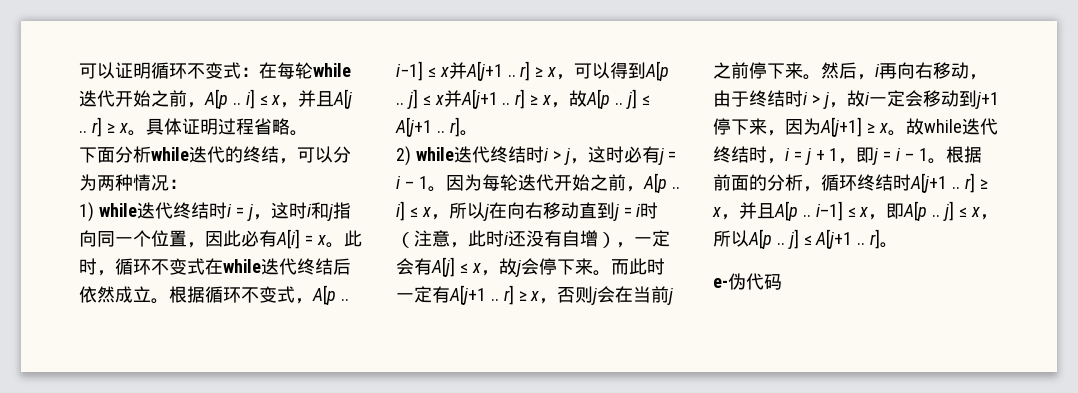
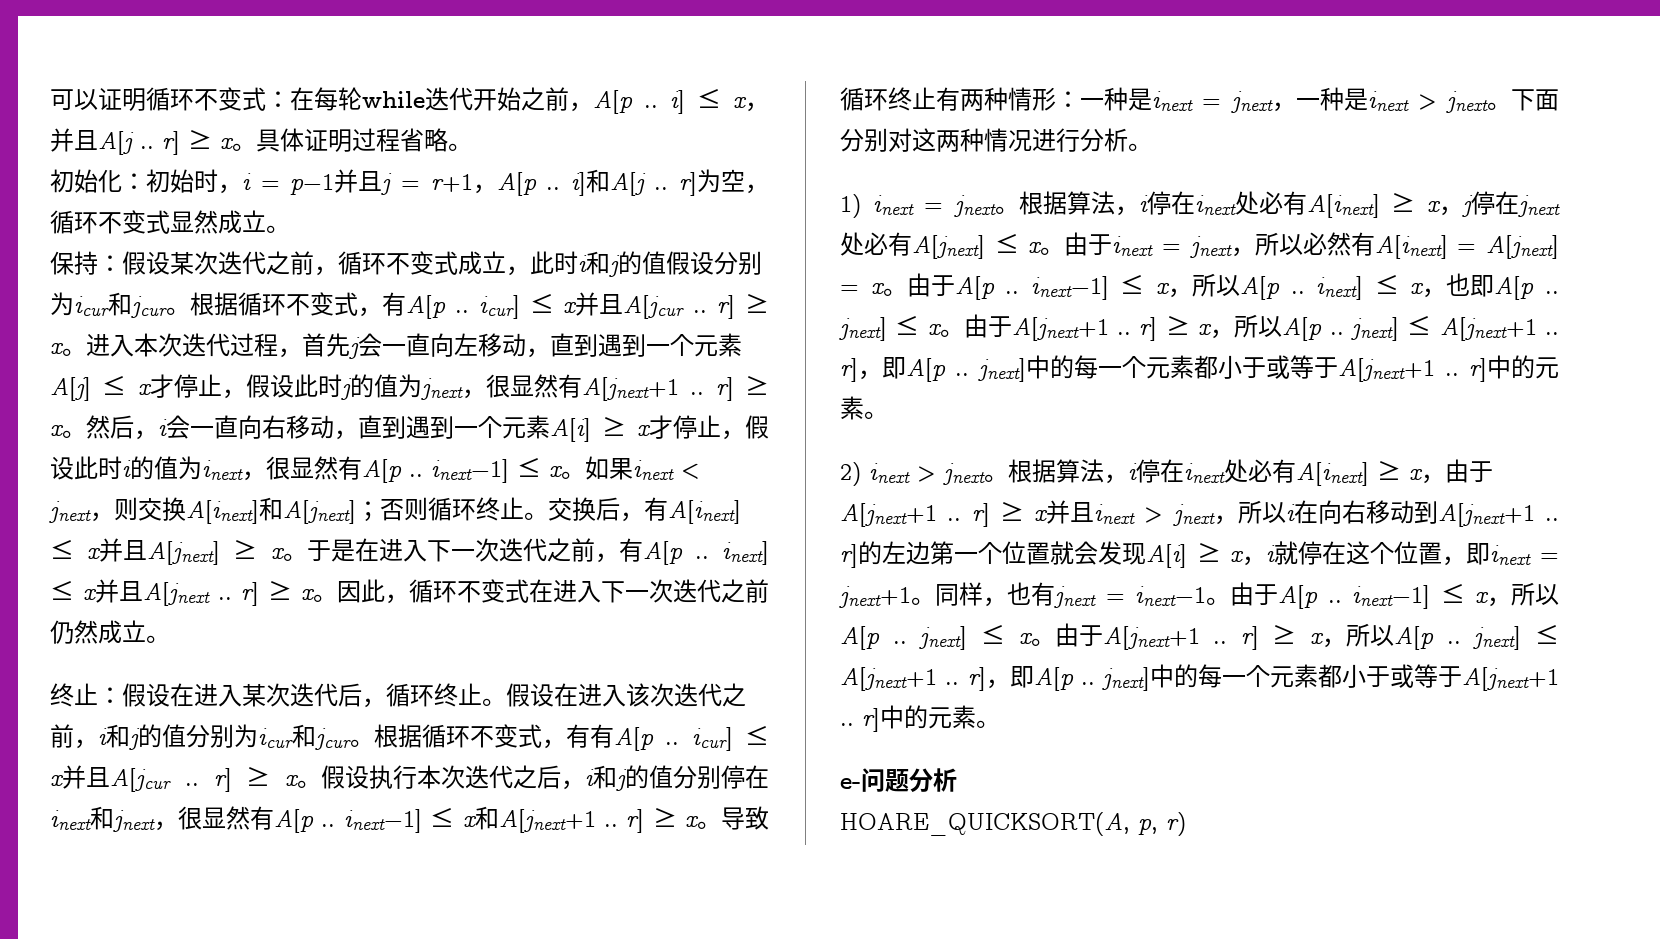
- 下面分析while迭代的终结，可以分为两种情况：
- 1) while迭代终结时i = j，这时i和j指向同一个位置，因此必有A[i] = x。此时，循环不变式在while迭代终结后依然成立。根据循环不变式，A[p .. i−1] ≤ x并A[j+1 .. r] ≥ x，可以得到A[p .. j] ≤ x并A[j+1 .. r] ≥ x，故A[p .. j] ≤ A[j+1 .. r]。
- 2) while迭代终结时i > j，这时必有j = i – 1。因为每轮迭代开始之前，A[p .. i] ≤ x，所以j在向右移动直到j = i时（注意，此时i还没有自增），一定会有A[j] ≤ x，故j会停下来。而此时一定有A[j+1 .. r] ≥ x，否则j会在当前j之前停下来。
+ 初始化：初始时，i = p−1并且j = r+1，A[p .. i]和A[j .. r]为空，循环不变式显然成立。
+ 保持：假设某次迭代之前，循环不变式成立，此时i和j的值假设分别为icur和jcur。根据循环不变式，有A[p .. icur] ≤ x并且A[jcur .. r] ≥ x。进入本次迭代过程，首先j会一直向左移动，直到遇到一个元素A[j] ≤ x才停止，假设此时j的值为jnext，很显然有A[jnext+1 .. r] ≥ x。
- 然后，i再向右移动，由于终结时i > j，故i一定会移动到j+1停下来，因为A[j+1] ≥ x。故while迭代终结时，i = j + 1，即j = i – 1。根据前面的分析，循环终结时A[j+1 .. r] ≥ x，并且A[p .. i–1] ≤ x，即A[p .. j] ≤ x，所以A[p .. j] ≤ A[j+1 .. r]。
- e-伪代码
+ 然后，i会一直向右移动，直到遇到一个元素A[i] ≥ x才停止，假设此时i的值为inext，很显然有A[p .. inext−1] ≤ x。如果inext < jnext，则交换A[inext]和A[jnext]；否则循环终止。交换后，有A[inext] ≤ x并且A[jnext] ≥ x。于是在进入下一次迭代之前，有A[p .. inext] ≤ x并且A[jnext .. r] ≥ x。因此，循环不变式在进入下一次迭代之前仍然成立。
+ 终止：假设在进入某次迭代后，循环终止。假设在进入该次迭代之前，i和j的值分别为icur和jcur。根据循环不变式，有有A[p .. icur] ≤ x并且A[jcur .. r] ≥ x。假设执行本次迭代之后，i和j的值分别停在inext和jnext，很显然有A[p .. inext−1] ≤ x和A[jnext+1 .. r] ≥ x。导致循环终止有两种情形：一种是inext = jnext，一种是inext > jnext。下面分别对这两种情况进行分析。
+ 1) inext = jnext。根据算法，i停在inext处必有A[inext] ≥ x，j停在jnext处必有A[jnext] ≤ x。由于inext = jnext，所以必然有A[inext] = A[jnext] = x。由于A[p .. inext−1] ≤ x，所以A[p .. inext] ≤ x，也即A[p .. jnext] ≤ x。由于A[jnext+1 .. r] ≥ x，所以A[p .. jnext] ≤ A[jnext+1 .. r]，即A[p .. jnext]中的每一个元素都小于或等于A[jnext+1 .. r]中的元素。
+ 2) inext > jnext。根据算法，i停在inext处必有A[inext] ≥ x，由于A[jnext+1 .. r] ≥ x并且inext > jnext，所以i在向右移动到A[jnext+1 .. r]的左边第一个位置就会发现A[i] ≥ x，i就停在这个位置，即inext = jnext+1。同样，也有jnext = inext−1。由于A[p .. inext−1] ≤ x，所以A[p .. jnext] ≤ x。由于A[jnext+1 .. r] ≥ x，所以A[p .. jnext] ≤ A[jnext+1 .. r]，即A[p .. jnext]中的每一个元素都小于或等于A[jnext+1 .. r]中的元素。
+ e-问题分析
+ HOARE_QUICKSORT(A, p, r)

